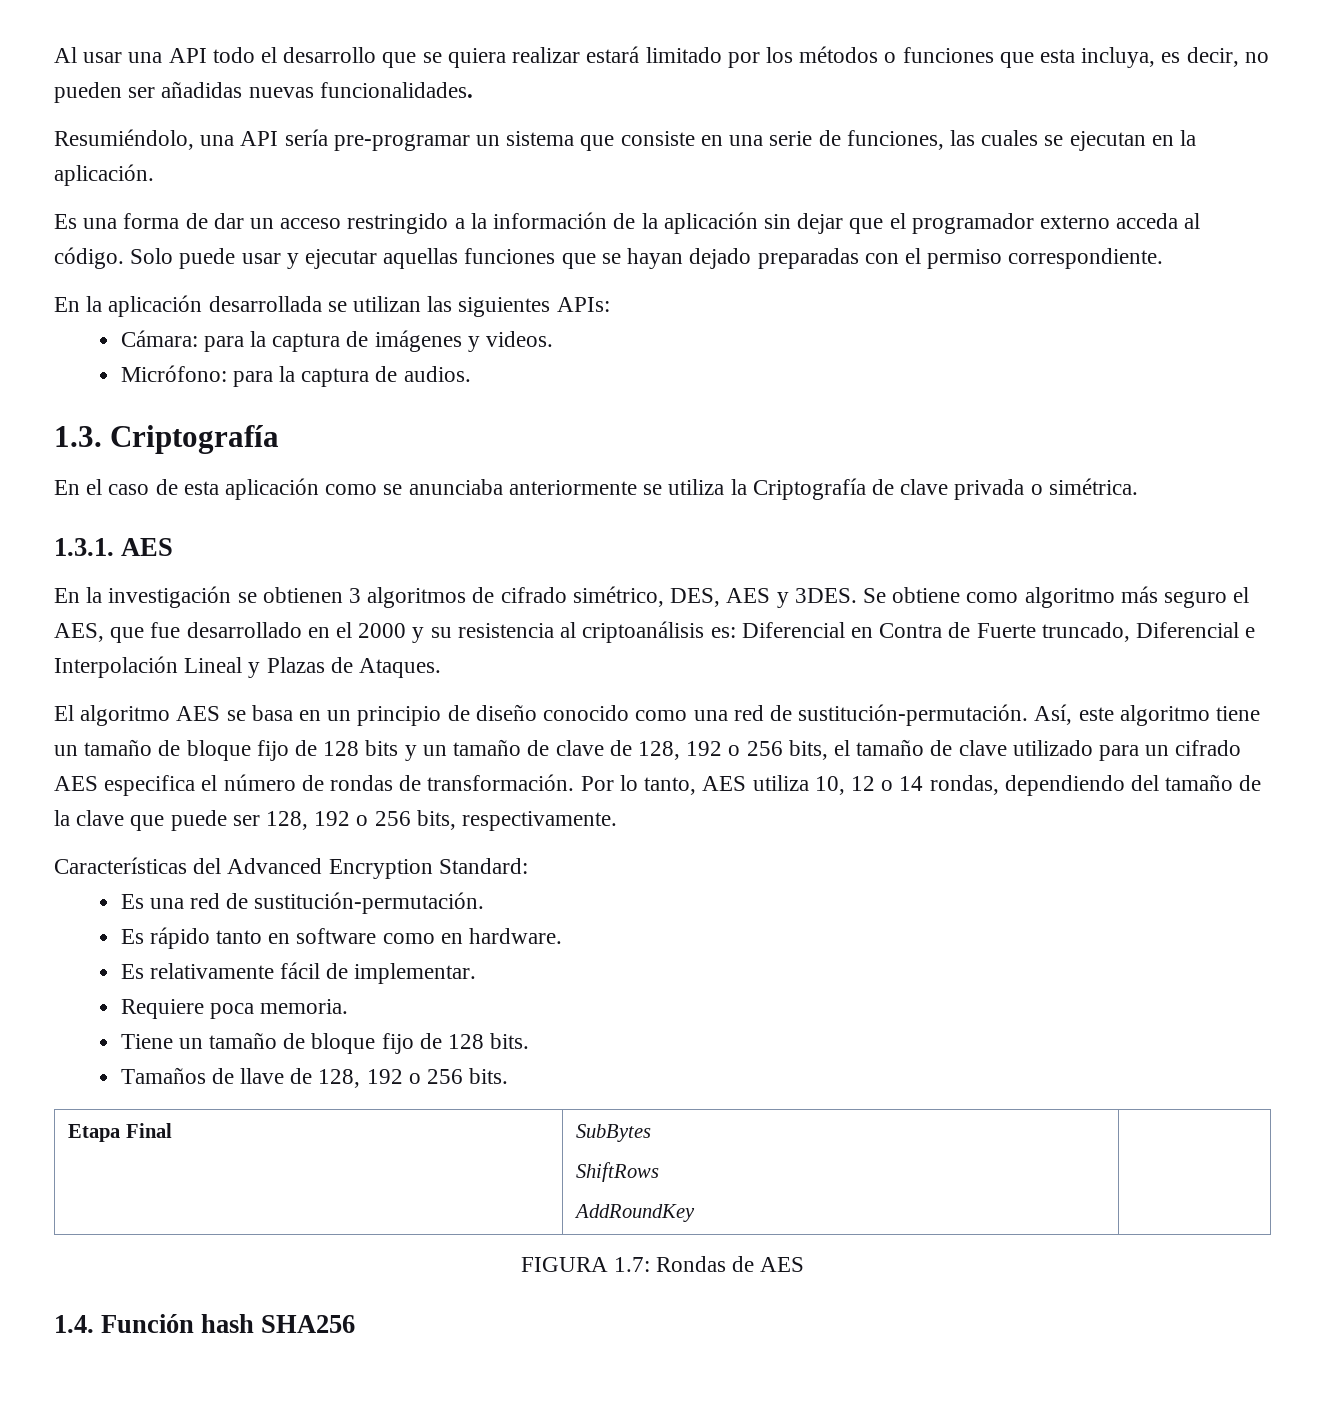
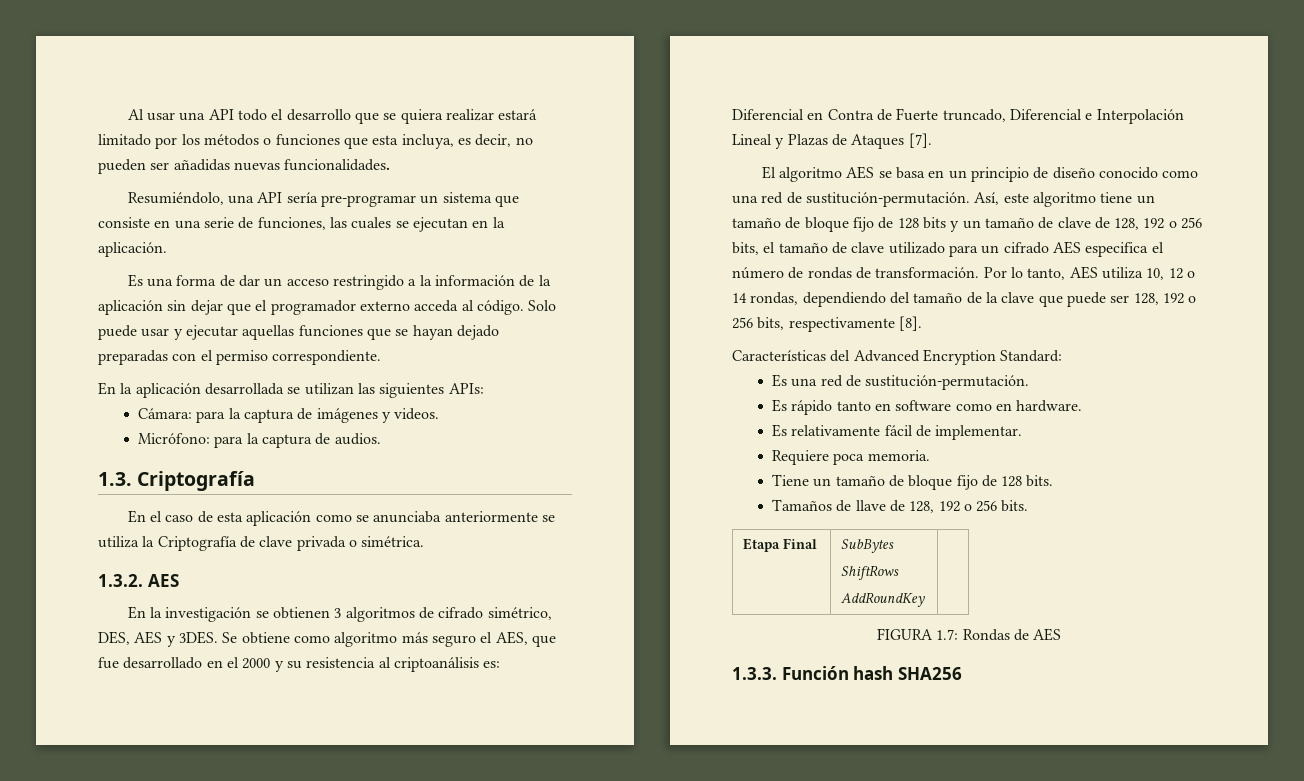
- 1.3.1. AES
+ 1.3.2. AES
- Se obtiene como algoritmo más seguro el AES, que fue desarrollado en el 2000 y su resistencia al criptoanálisis es: Diferencial en Contra de Fuerte truncado, Diferencial e Interpolación Lineal y Plazas de Ataques.
+ Se obtiene como algoritmo más seguro el AES, que fue desarrollado en el 2000 y su resistencia al criptoanálisis es: Diferencial en Contra de Fuerte truncado, Diferencial e Interpolación Lineal y Plazas de Ataques [7].
- Por lo tanto, AES utiliza 10, 12 o 14 rondas, dependiendo del tamaño de la clave que puede ser 128, 192 o 256 bits, respectivamente.
+ Por lo tanto, AES utiliza 10, 12 o 14 rondas, dependiendo del tamaño de la clave que puede ser 128, 192 o 256 bits, respectivamente [8].
- 1.4. Función hash SHA256
+ 1.3.3. Función hash SHA256

